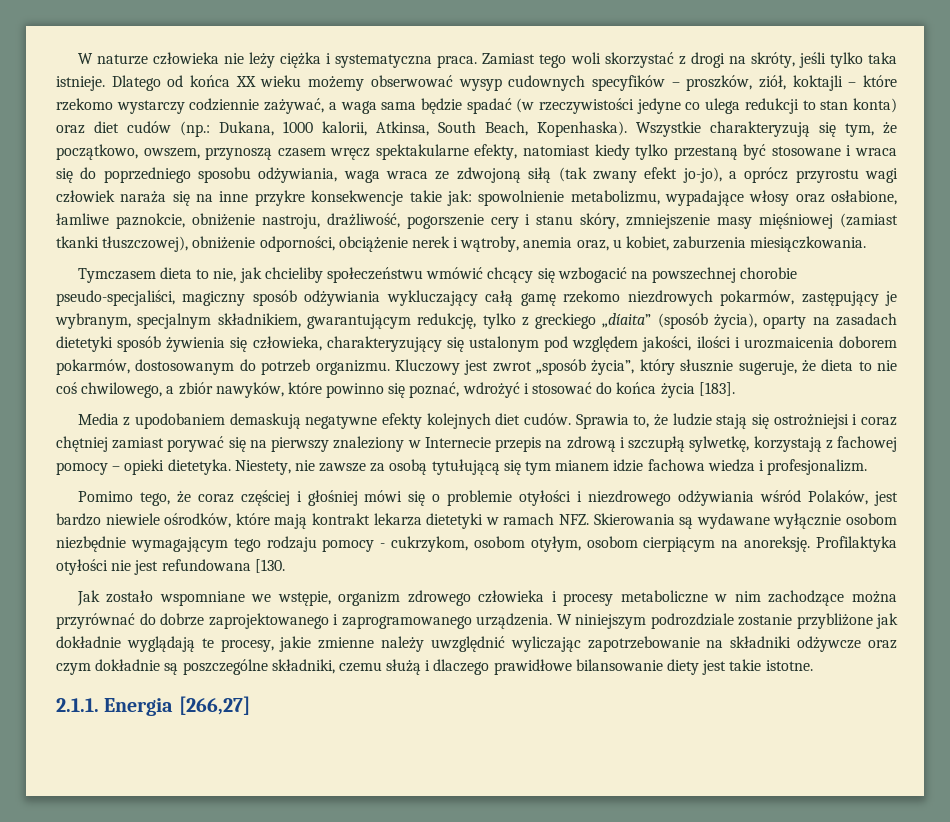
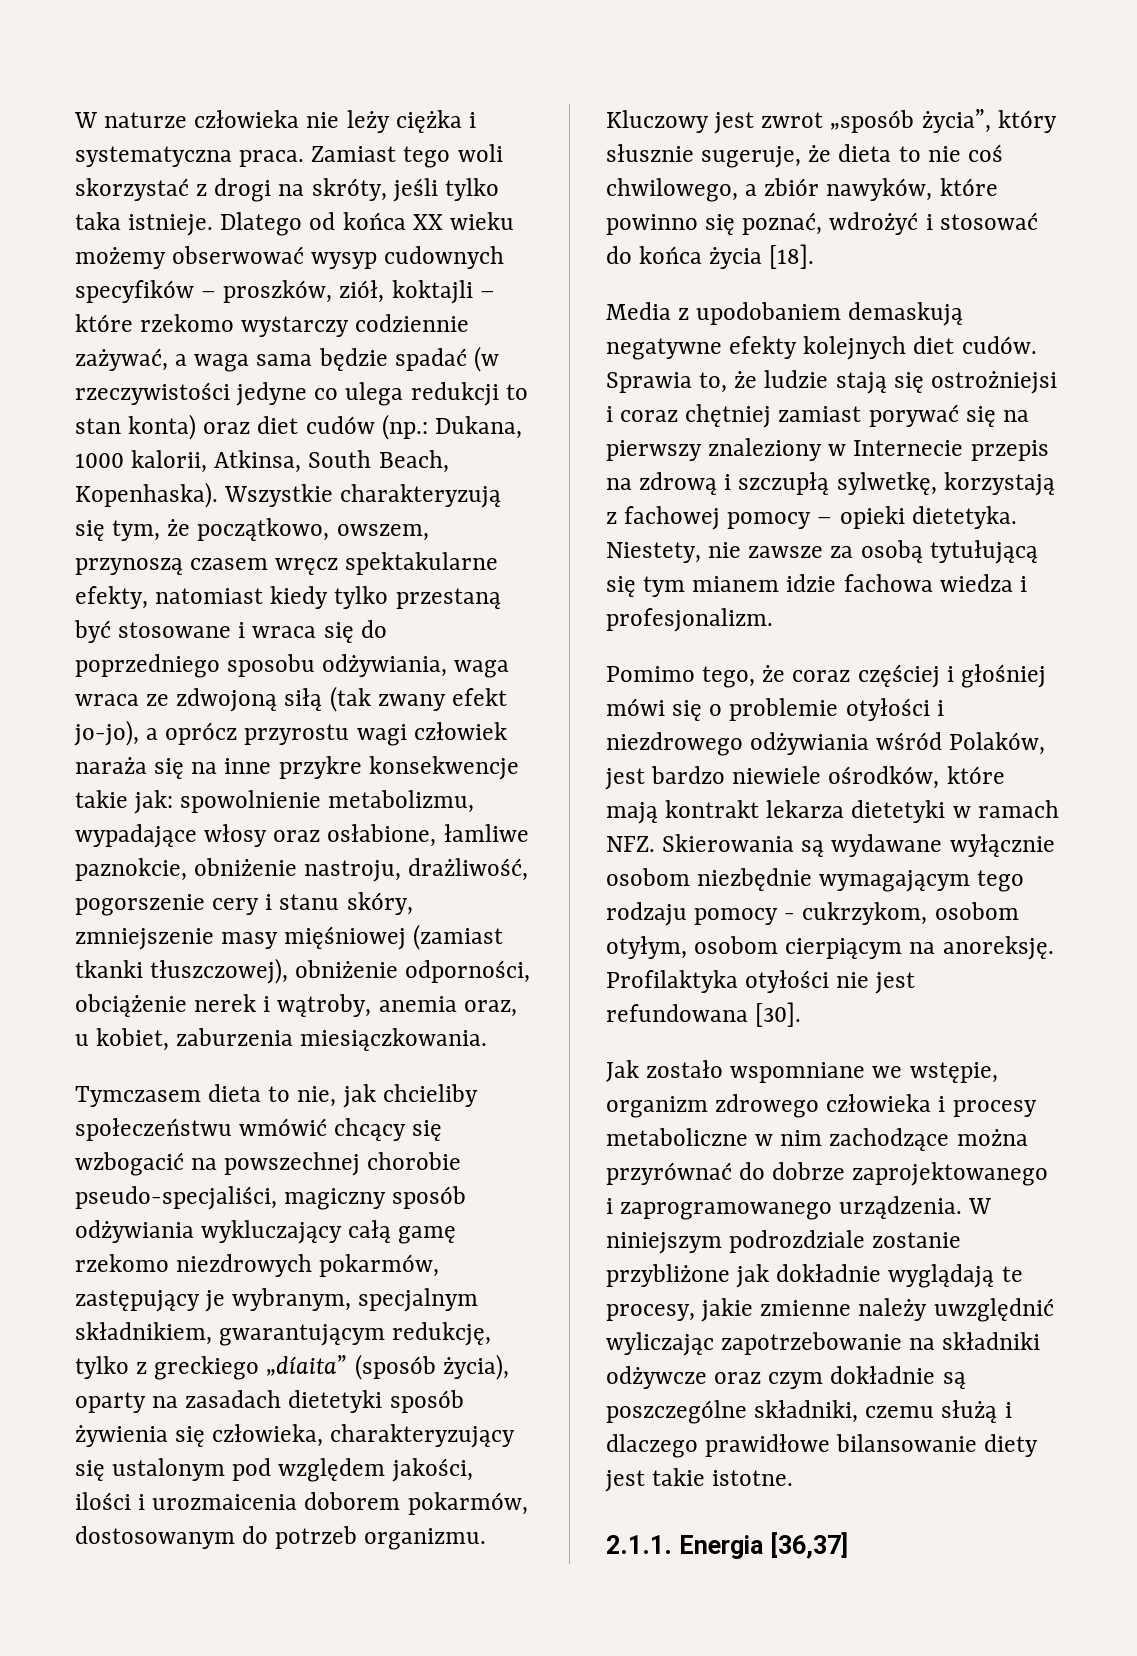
- Kluczowy jest zwrot „sposób życia”, który słusznie sugeruje, że dieta to nie coś chwilowego, a zbiór nawyków, które powinno się poznać, wdrożyć i stosować do końca życia [183].
+ Kluczowy jest zwrot „sposób życia”, który słusznie sugeruje, że dieta to nie coś chwilowego, a zbiór nawyków, które powinno się poznać, wdrożyć i stosować do końca życia [18].
- Profilaktyka otyłości nie jest refundowana [130.
+ Profilaktyka otyłości nie jest refundowana [30].
- 2.1.1. Energia [266,27]
+ 2.1.1. Energia [36,37]

